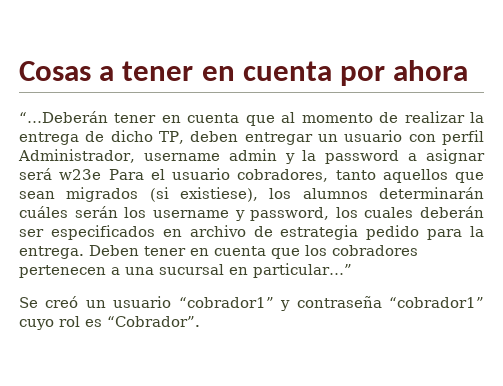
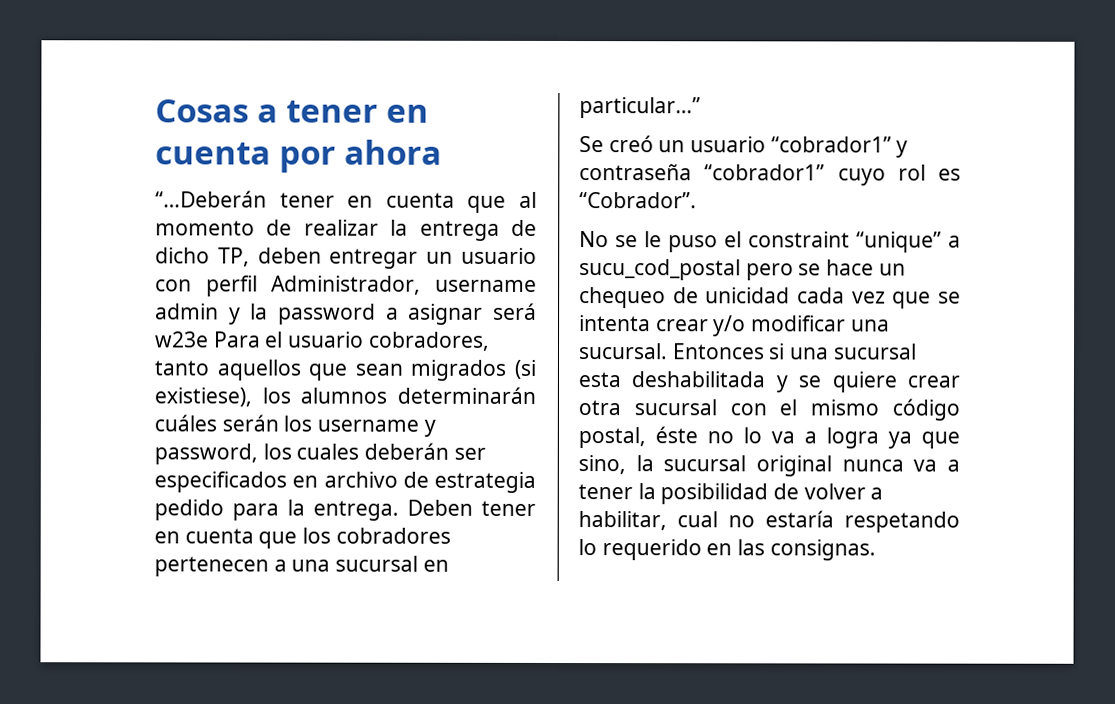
+ No se le puso el constraint “unique” a sucu_cod_postal pero se hace un chequeo de unicidad cada vez que se intenta crear y/o modificar una sucursal. Entonces si una sucursal esta deshabilitada y se quiere crear otra sucursal con el mismo código postal, éste no lo va a logra ya que sino, la sucursal original nunca va a tener la posibilidad de volver a habilitar, cual no estaría respetando lo requerido en las consignas.

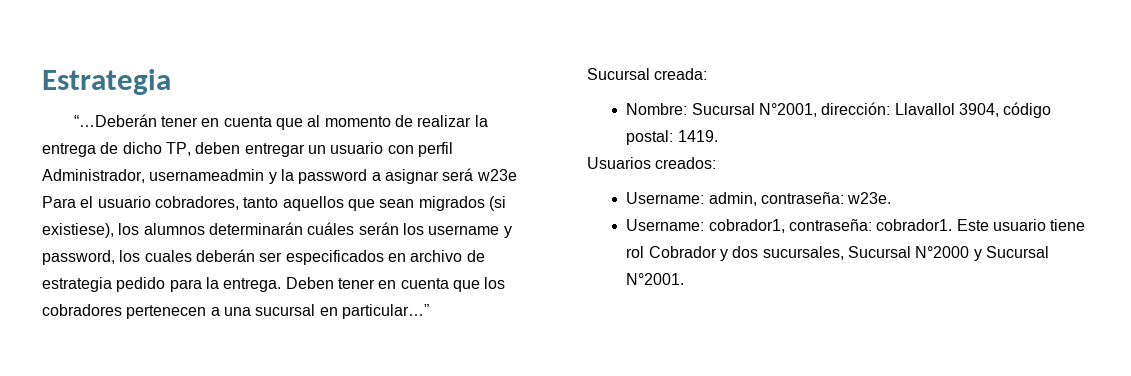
- Cosas a tener en cuenta por ahora
+ Estrategia
- “…Deberán tener en cuenta que al momento de realizar la entrega de dicho TP, deben entregar un usuario con perfil Administrador, username admin y la password a asignar será w23e Para el usuario cobradores, tanto aquellos que sean migrados (si existiese), los alumnos determinarán cuáles serán los username y password, los cuales deberán ser especificados en archivo de estrategia pedido para la entrega.
+ “…Deberán tener en cuenta que al momento de realizar la entrega de dicho TP, deben entregar un usuario con perfil Administrador, usernameadmin y la password a asignar será w23e Para el usuario cobradores, tanto aquellos que sean migrados (si existiese), los alumnos determinarán cuáles serán los username y password, los cuales deberán ser especificados en archivo de estrategia pedido para la entrega.
- Se creó un usuario “cobrador1” y contraseña “cobrador1” cuyo rol es “Cobrador”.
- No se le puso el constraint “unique” a sucu_cod_postal pero se hace un chequeo de unicidad cada vez que se intenta crear y/o modificar una sucursal. Entonces si una sucursal esta deshabilitada y se quiere crear otra sucursal con el mismo código postal, éste no lo va a logra ya que sino, la sucursal original nunca va a tener la posibilidad de volver a habilitar, cual no estaría respetando lo requerido en las consignas.
+ Sucursal creada:
+ Nombre: Sucursal N°2001, dirección: Llavallol 3904, código postal: 1419.
+ Usuarios creados:
+ Username: admin, contraseña: w23e.
+ Username: cobrador1, contraseña: cobrador1. Este usuario tiene rol Cobrador y dos sucursales, Sucursal N°2000 y Sucursal N°2001.

